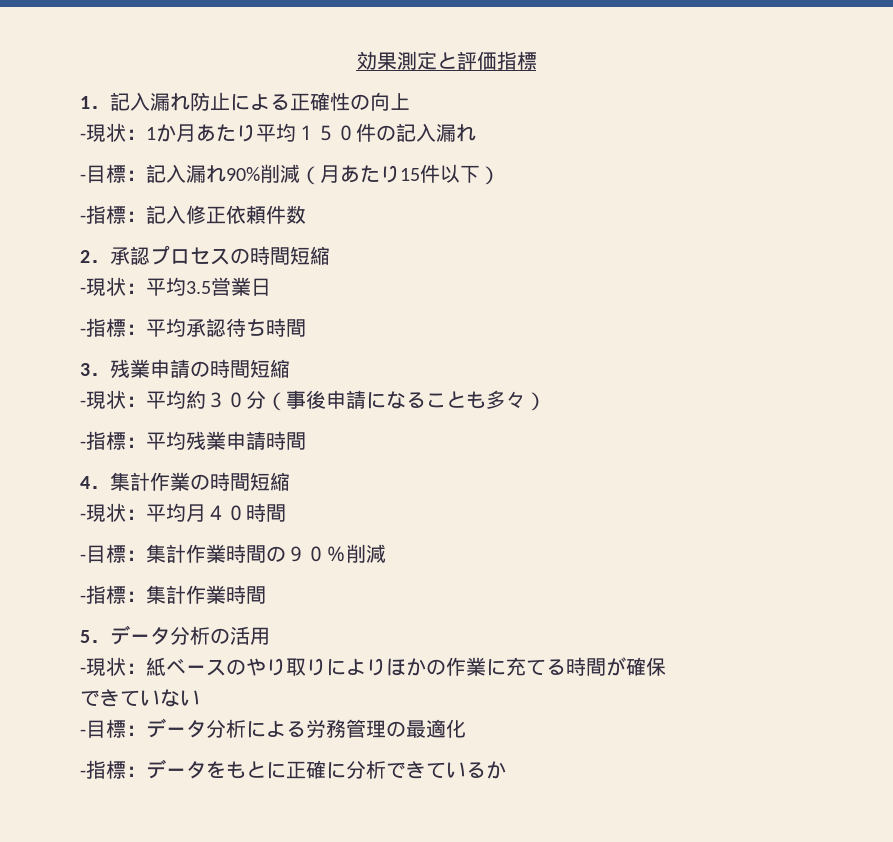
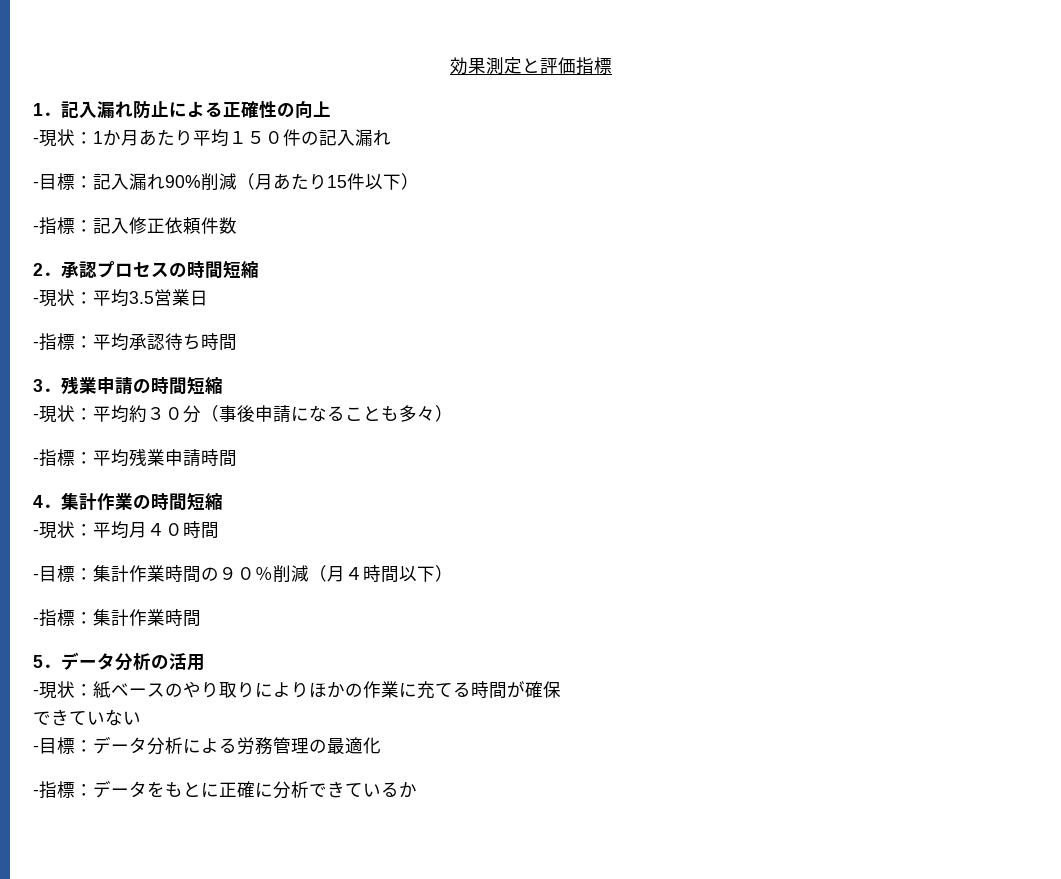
- -目標：集計作業時間の９０％削減
+ -目標：集計作業時間の９０％削減（月４時間以下）

